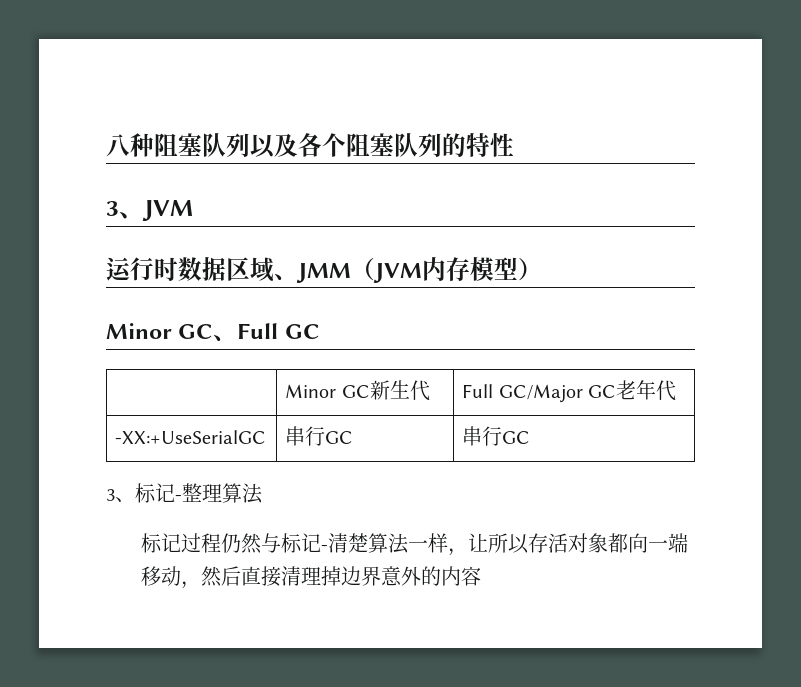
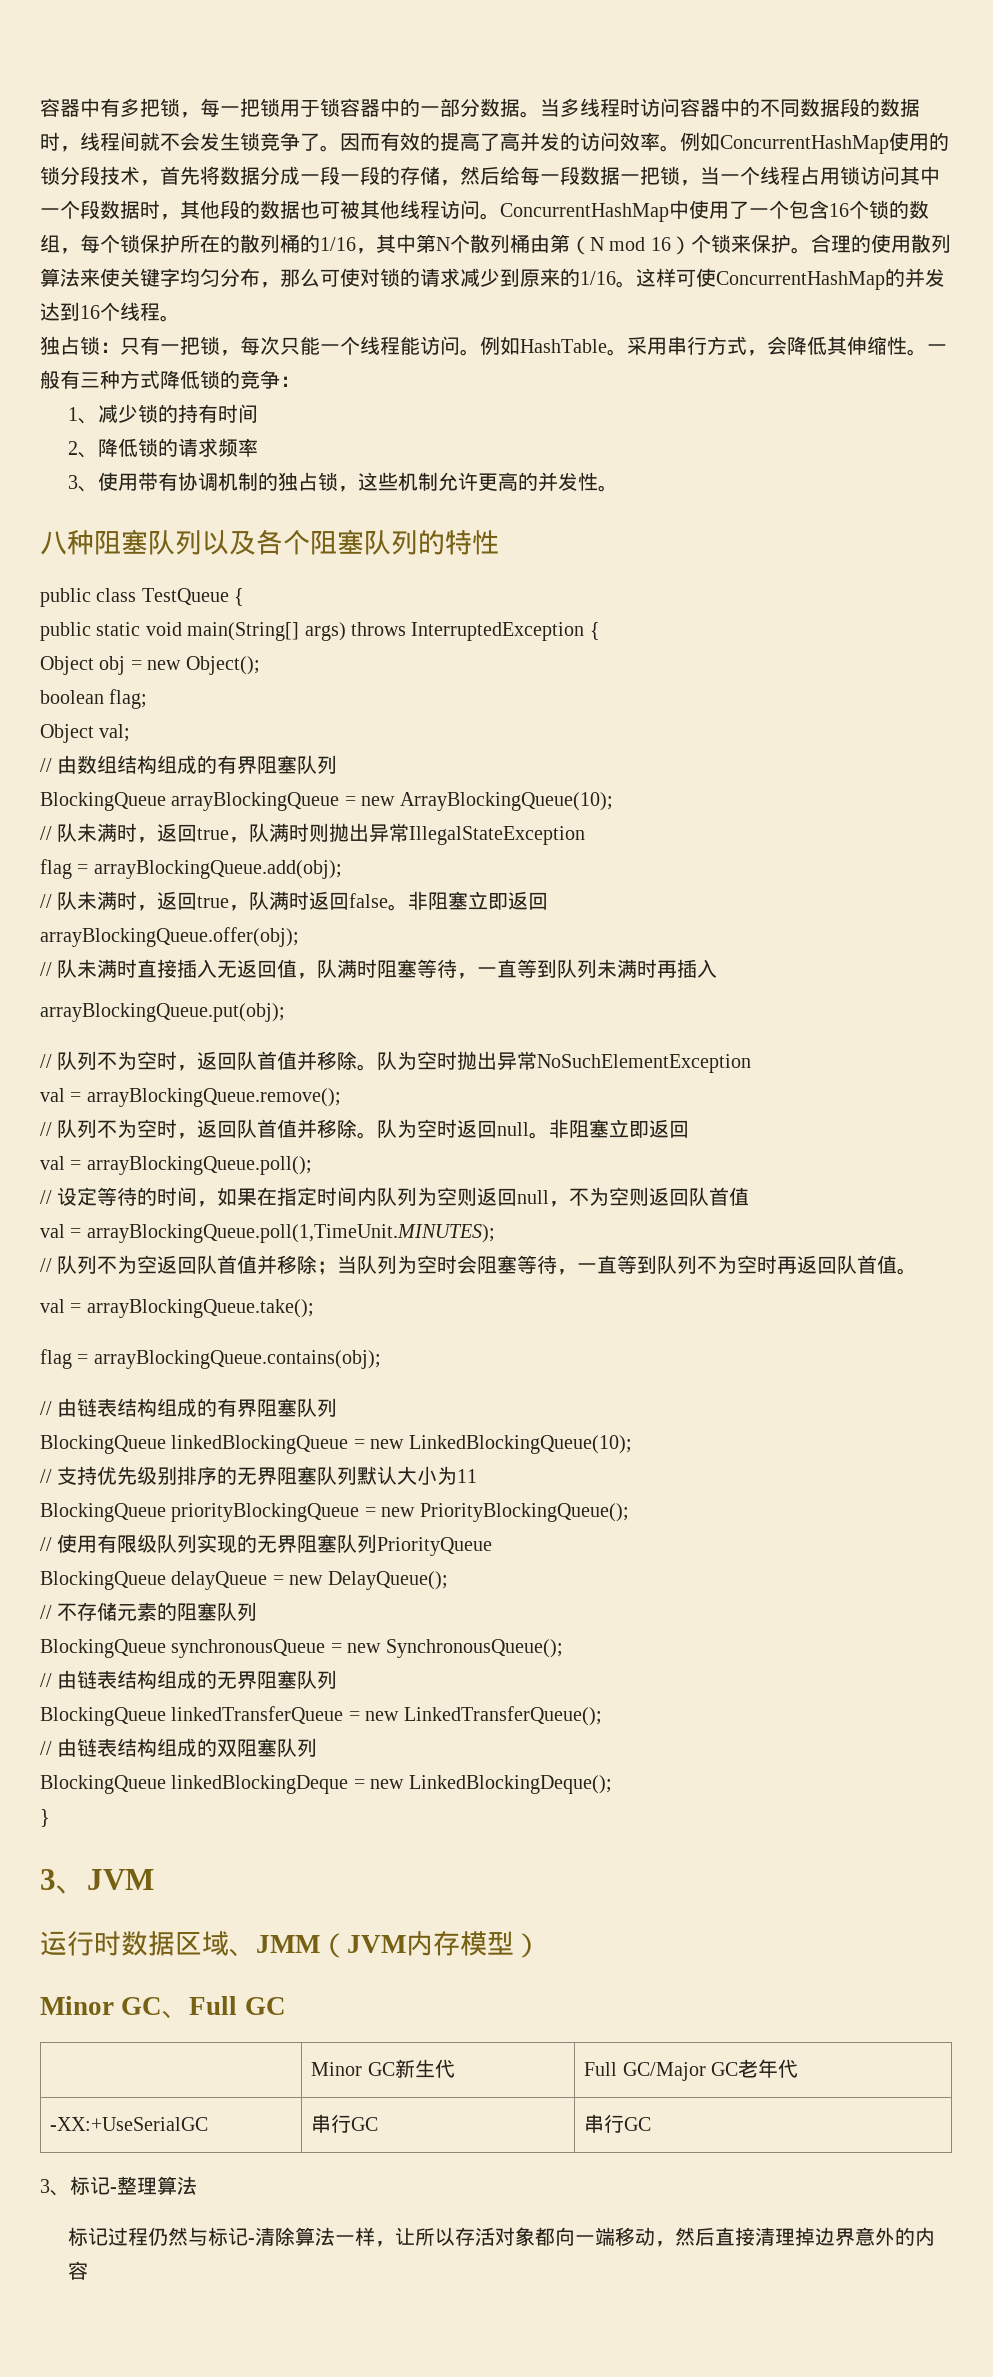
+ 容器中有多把锁，每一把锁用于锁容器中的一部分数据。当多线程时访问容器中的不同数据段的数据时，线程间就不会发生锁竞争了。因而有效的提高了高并发的访问效率。例如ConcurrentHashMap使用的锁分段技术，首先将数据分成一段一段的存储，然后给每一段数据一把锁，当一个线程占用锁访问其中一个段数据时，其他段的数据也可被其他线程访问。ConcurrentHashMap中使用了一个包含16个锁的数组，每个锁保护所在的散列桶的1/16，其中第N个散列桶由第（N mod 16）个锁来保护。合理的使用散列算法来使关键字均匀分布，那么可使对锁的请求减少到原来的1/16。这样可使ConcurrentHashMap的并发达到16个线程。
+ 独占锁：只有一把锁，每次只能一个线程能访问。例如HashTable。采用串行方式，会降低其伸缩性。一般有三种方式降低锁的竞争：
+ 1、减少锁的持有时间
+ 2、降低锁的请求频率
+ 3、使用带有协调机制的独占锁，这些机制允许更高的并发性。
+ public class TestQueue {
+ public static void main(String[] args) throws InterruptedException {
+ Object obj = new Object();
+ boolean flag;
+ Object val;
+ // 由数组结构组成的有界阻塞队列
+ BlockingQueue arrayBlockingQueue = new ArrayBlockingQueue(10);
+ // 队未满时，返回true，队满时则抛出异常IllegalStateException
+ flag = arrayBlockingQueue.add(obj);
+ // 队未满时，返回true，队满时返回false。非阻塞立即返回
+ arrayBlockingQueue.offer(obj);
+ // 队未满时直接插入无返回值，队满时阻塞等待，一直等到队列未满时再插入
+ arrayBlockingQueue.put(obj);
+ // 队列不为空时，返回队首值并移除。队为空时抛出异常NoSuchElementException
+ val = arrayBlockingQueue.remove();
+ // 队列不为空时，返回队首值并移除。队为空时返回null。非阻塞立即返回
+ val = arrayBlockingQueue.poll();
+ // 设定等待的时间，如果在指定时间内队列为空则返回null，不为空则返回队首值
+ val = arrayBlockingQueue.poll(1,TimeUnit.MINUTES);
+ // 队列不为空返回队首值并移除；当队列为空时会阻塞等待，一直等到队列不为空时再返回队首值。
+ val = arrayBlockingQueue.take();
+ flag = arrayBlockingQueue.contains(obj);
+ // 由链表结构组成的有界阻塞队列
+ BlockingQueue linkedBlockingQueue = new LinkedBlockingQueue(10);
+ // 支持优先级别排序的无界阻塞队列默认大小为11
+ BlockingQueue priorityBlockingQueue = new PriorityBlockingQueue();
+ // 使用有限级队列实现的无界阻塞队列PriorityQueue
+ BlockingQueue delayQueue = new DelayQueue();
+ // 不存储元素的阻塞队列
+ BlockingQueue synchronousQueue = new SynchronousQueue();
+ // 由链表结构组成的无界阻塞队列
+ BlockingQueue linkedTransferQueue = new LinkedTransferQueue();
+ // 由链表结构组成的双阻塞队列
+ BlockingQueue linkedBlockingDeque = new LinkedBlockingDeque();
+ }
- 标记过程仍然与标记-清楚算法一样，让所以存活对象都向一端移动，然后直接清理掉边界意外的内容
+ 标记过程仍然与标记-清除算法一样，让所以存活对象都向一端移动，然后直接清理掉边界意外的内容

